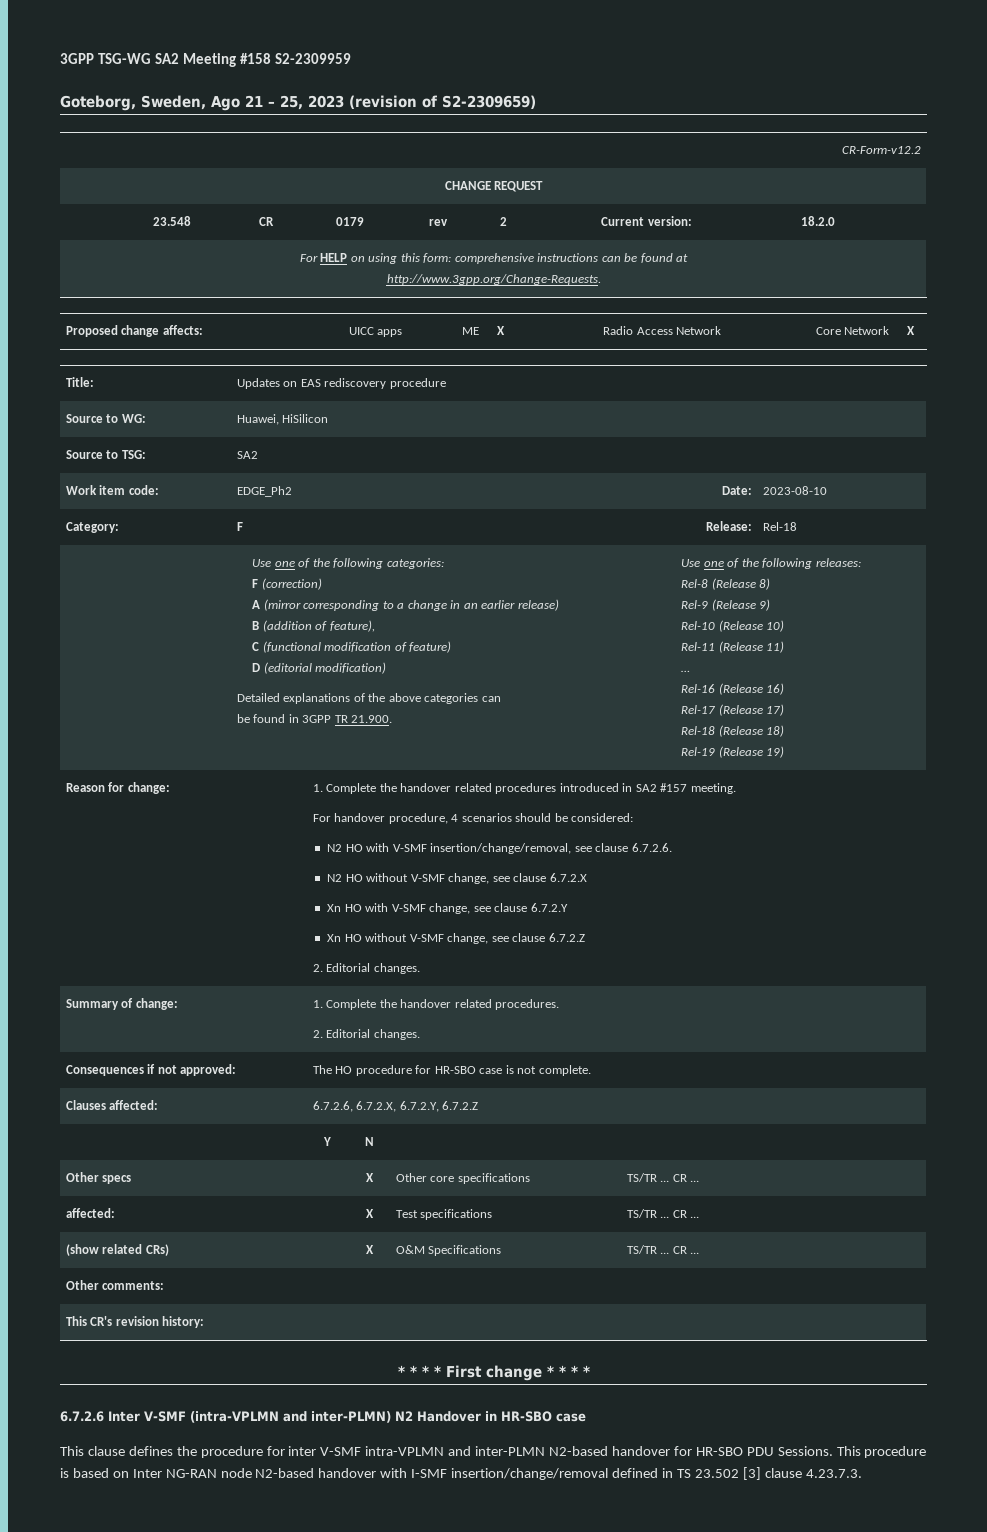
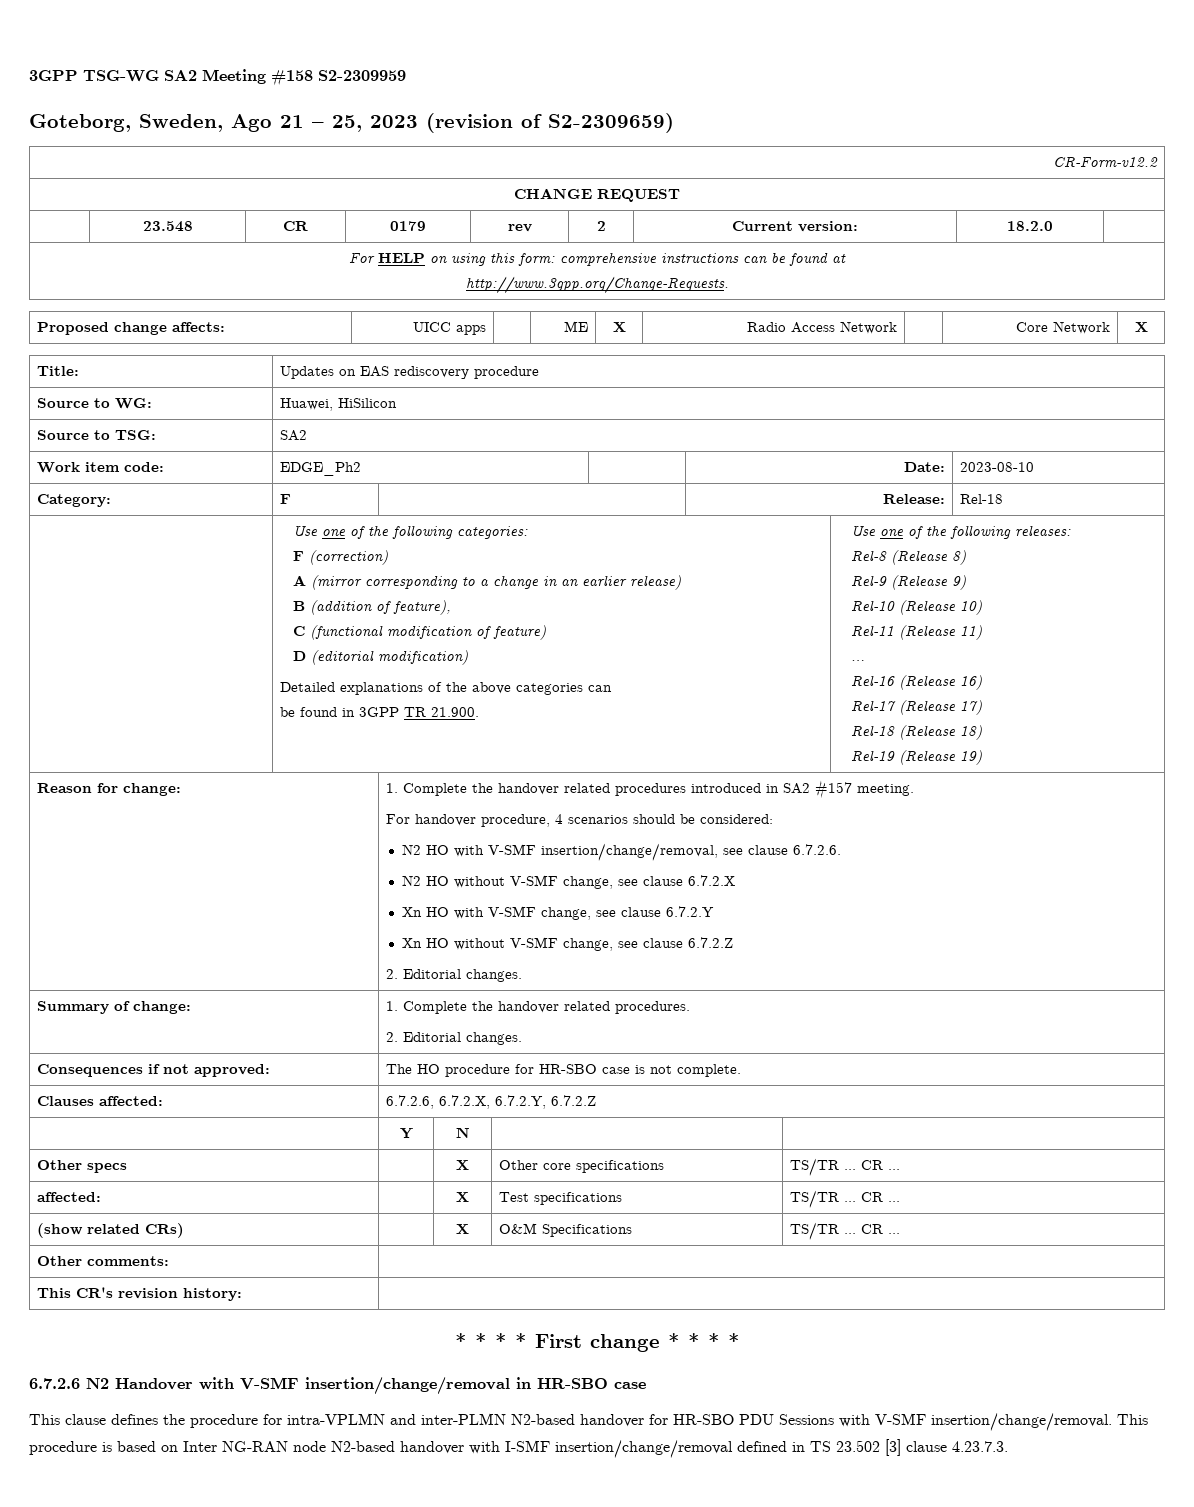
- 6.7.2.6 Inter V-SMF (intra-VPLMN and inter-PLMN) N2 Handover in HR-SBO case
+ 6.7.2.6 N2 Handover with V-SMF insertion/change/removal in HR-SBO case
- This clause defines the procedure for inter V-SMF intra-VPLMN and inter-PLMN N2-based handover for HR-SBO PDU Sessions.
+ This clause defines the procedure for intra-VPLMN and inter-PLMN N2-based handover for HR-SBO PDU Sessions with V-SMF insertion/change/removal.

